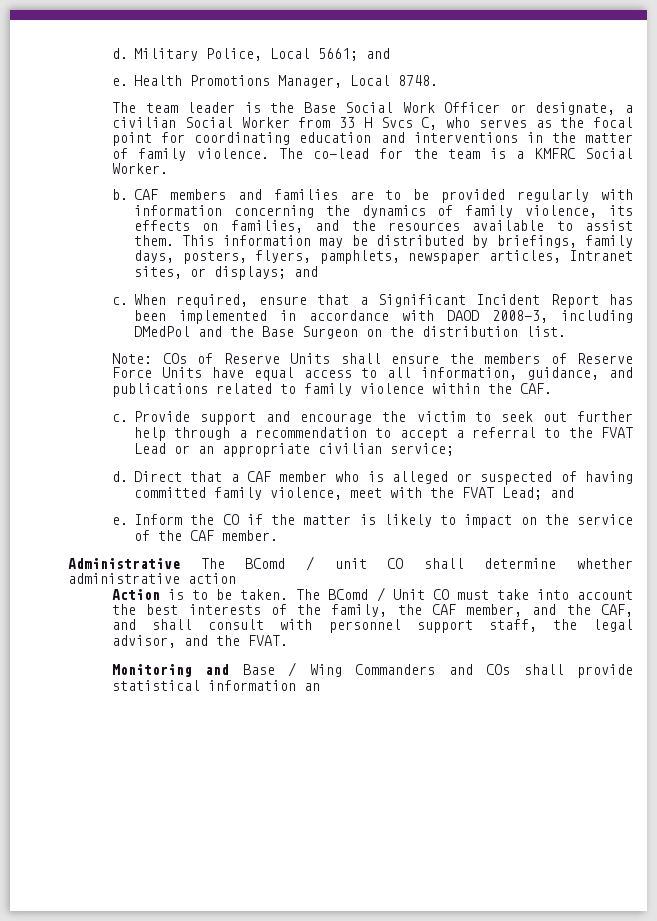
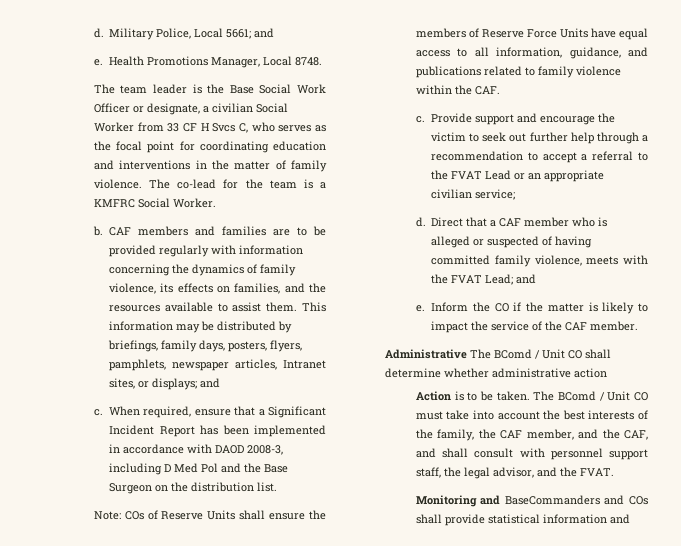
- The team leader is the Base Social Work Officer or designate, a civilian Social Worker from 33 H Svcs C, who serves as the focal point for coordinating education and interventions in the matter of family violence.
+ The team leader is the Base Social Work Officer or designate, a civilian Social Worker from 33 CF H Svcs C, who serves as the focal point for coordinating education and interventions in the matter of family violence.
- When required, ensure that a Significant Incident Report has been implemented in accordance with DAOD 2008-3, including DMedPol and the Base Surgeon on the distribution list.
+ When required, ensure that a Significant Incident Report has been implemented in accordance with DAOD 2008-3, including D Med Pol and the Base Surgeon on the distribution list.
- Direct that a CAF member who is alleged or suspected of having committed family violence, meet with the FVAT Lead; and
+ Direct that a CAF member who is alleged or suspected of having committed family violence, meets with the FVAT Lead; and
- Inform the CO if the matter is likely to impact on the service of the CAF member.
+ Inform the CO if the matter is likely to impact the service of the CAF member.
- Administrative The BComd / unit CO shall determine whether administrative action
+ Administrative The BComd / Unit CO shall determine whether administrative action
- Monitoring and Base / Wing Commanders and COs shall provide statistical information an
+ Monitoring and BaseCommanders and COs shall provide statistical information and

